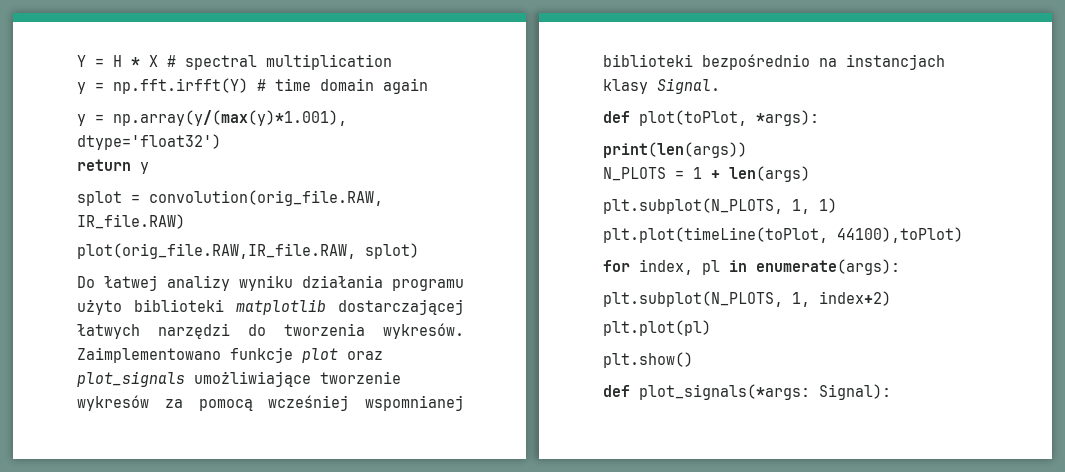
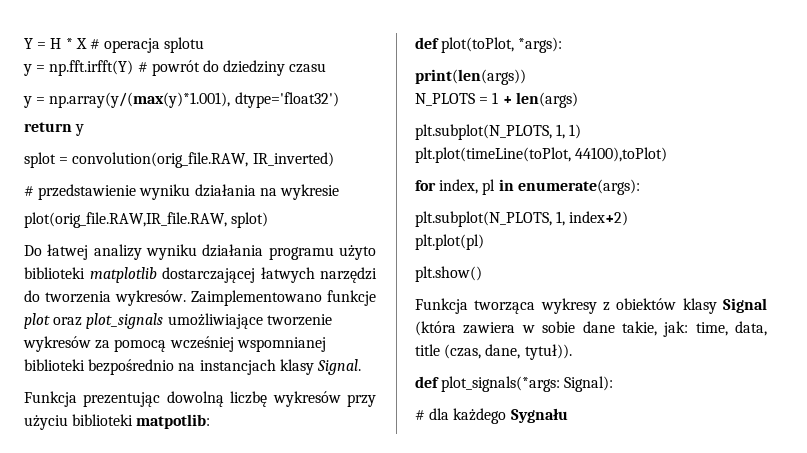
- Y = H * X # spectral multiplication
+ Y = H * X # operacja splotu
- y = np.fft.irfft(Y) # time domain again
+ y = np.fft.irfft(Y) # powrót do dziedziny czasu
- splot = convolution(orig_file.RAW, IR_file.RAW)
+ splot = convolution(orig_file.RAW, IR_inverted)
+ # przedstawienie wyniku działania na wykresie
+ Funkcja prezentując dowolną liczbę wykresów przy użyciu biblioteki matpotlib:
+ Funkcja tworząca wykresy z obiektów klasy Signal (która zawiera w sobie dane takie, jak: time, data, title (czas, dane, tytuł)).
+ # dla każdego Sygnału

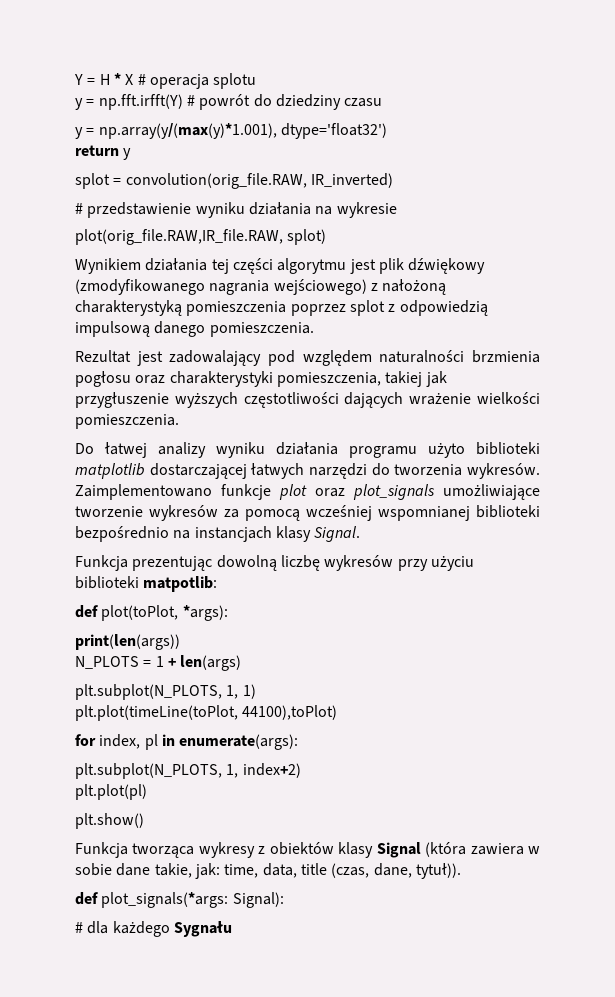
+ Wynikiem działania tej części algorytmu jest plik dźwiękowy (zmodyfikowanego nagrania wejściowego) z nałożoną charakterystyką pomieszczenia poprzez splot z odpowiedzią impulsową danego pomieszczenia.
+ Rezultat jest zadowalający pod względem naturalności brzmienia pogłosu oraz charakterystyki pomieszczenia, takiej jak przygłuszenie wyższych częstotliwości dających wrażenie wielkości pomieszczenia.

